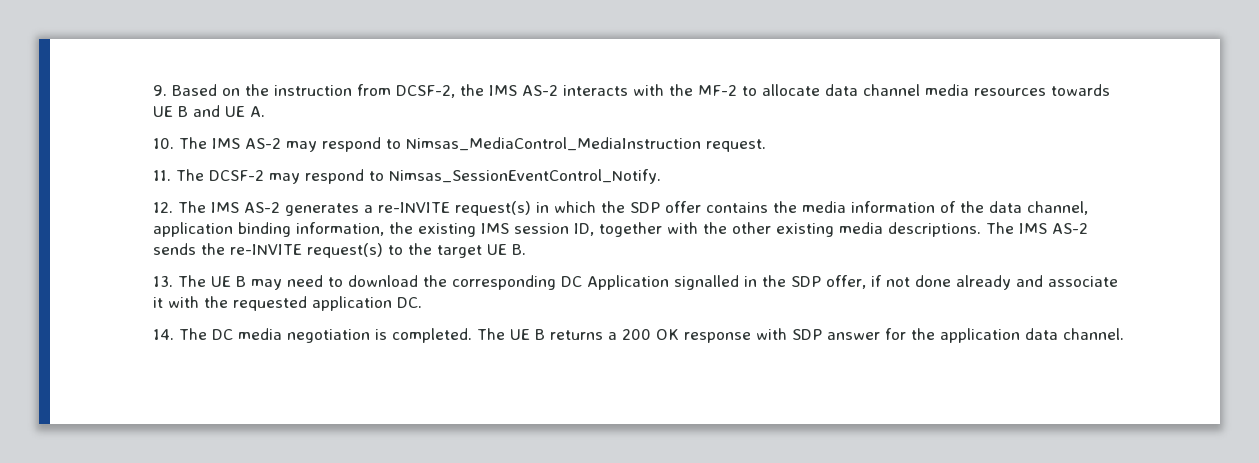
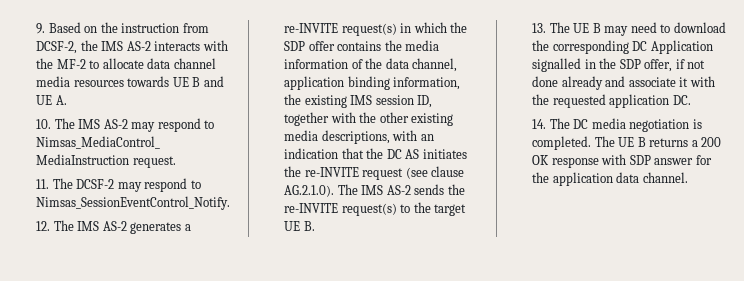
- 12. The IMS AS-2 generates a re-INVITE request(s) in which the SDP offer contains the media information of the data channel, application binding information, the existing IMS session ID, together with the other existing media descriptions. The IMS AS-2 sends the re-INVITE request(s) to the target UE B.
+ 12. The IMS AS-2 generates a re-INVITE request(s) in which the SDP offer contains the media information of the data channel, application binding information, the existing IMS session ID, together with the other existing media descriptions, with an indication that the DC AS initiates the re-INVITE request (see clause AG.2.1.0). The IMS AS-2 sends the re-INVITE request(s) to the target UE B.

